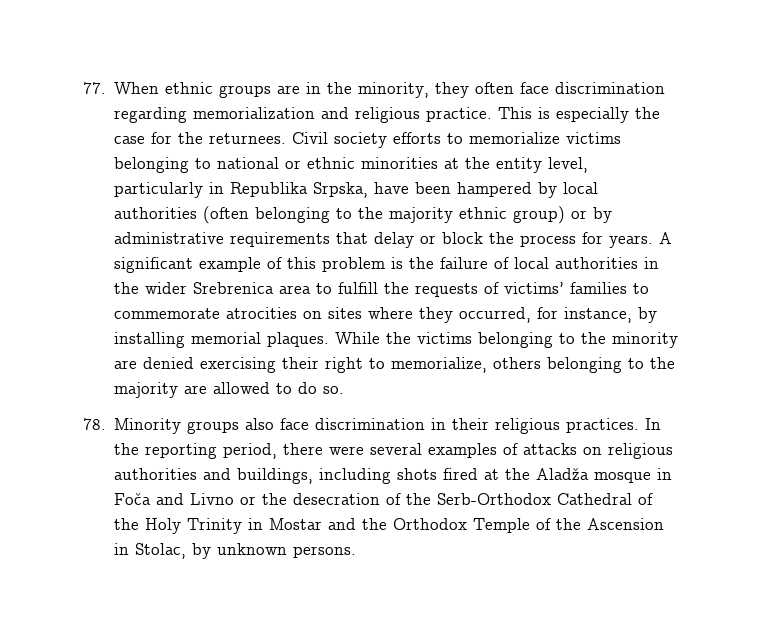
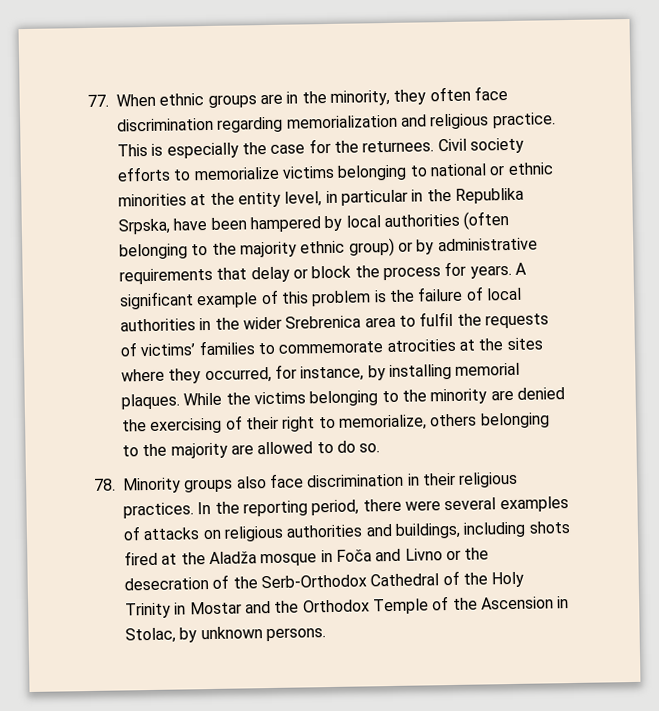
- Civil society efforts to memorialize victims belonging to national or ethnic minorities at the entity level, particularly in Republika Srpska, have been hampered by local authorities (often belonging to the majority ethnic group) or by administrative requirements that delay or block the process for years.
+ Civil society efforts to memorialize victims belonging to national or ethnic minorities at the entity level, in particular in the Republika Srpska, have been hampered by local authorities (often belonging to the majority ethnic group) or by administrative requirements that delay or block the process for years.
- A significant example of this problem is the failure of local authorities in the wider Srebrenica area to fulfill the requests of victims’ families to commemorate atrocities on sites where they occurred, for instance, by installing memorial plaques.
+ A significant example of this problem is the failure of local authorities in the wider Srebrenica area to fulfil the requests of victims’ families to commemorate atrocities at the sites where they occurred, for instance, by installing memorial plaques.
- While the victims belonging to the minority are denied exercising their right to memorialize, others belonging to the majority are allowed to do so.
+ While the victims belonging to the minority are denied the exercising of their right to memorialize, others belonging to the majority are allowed to do so.

